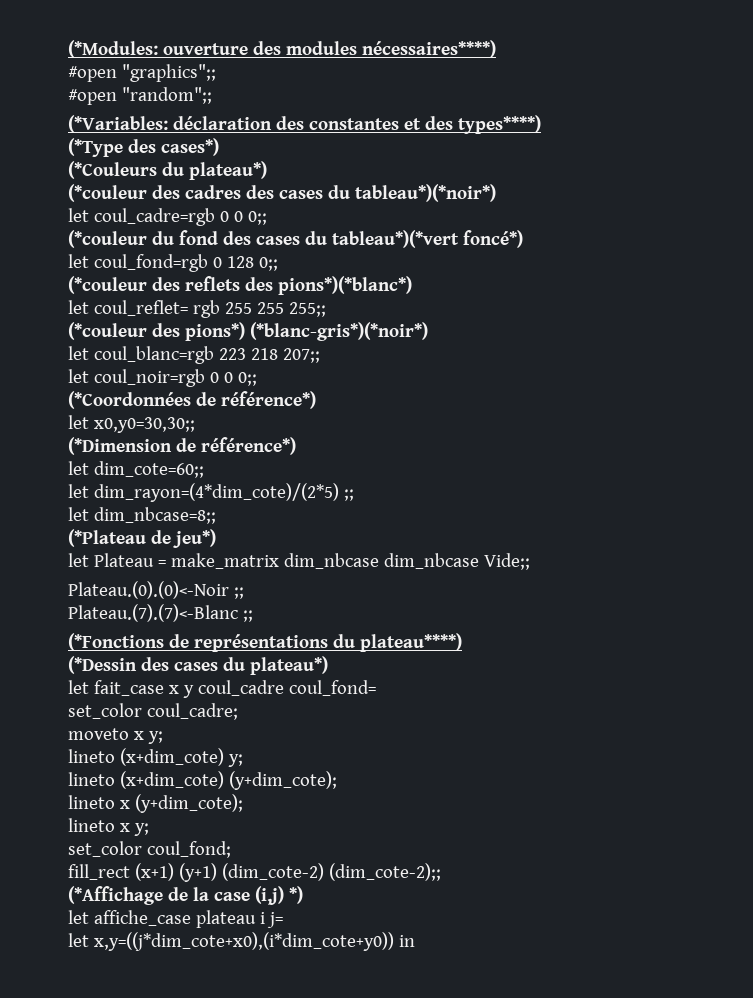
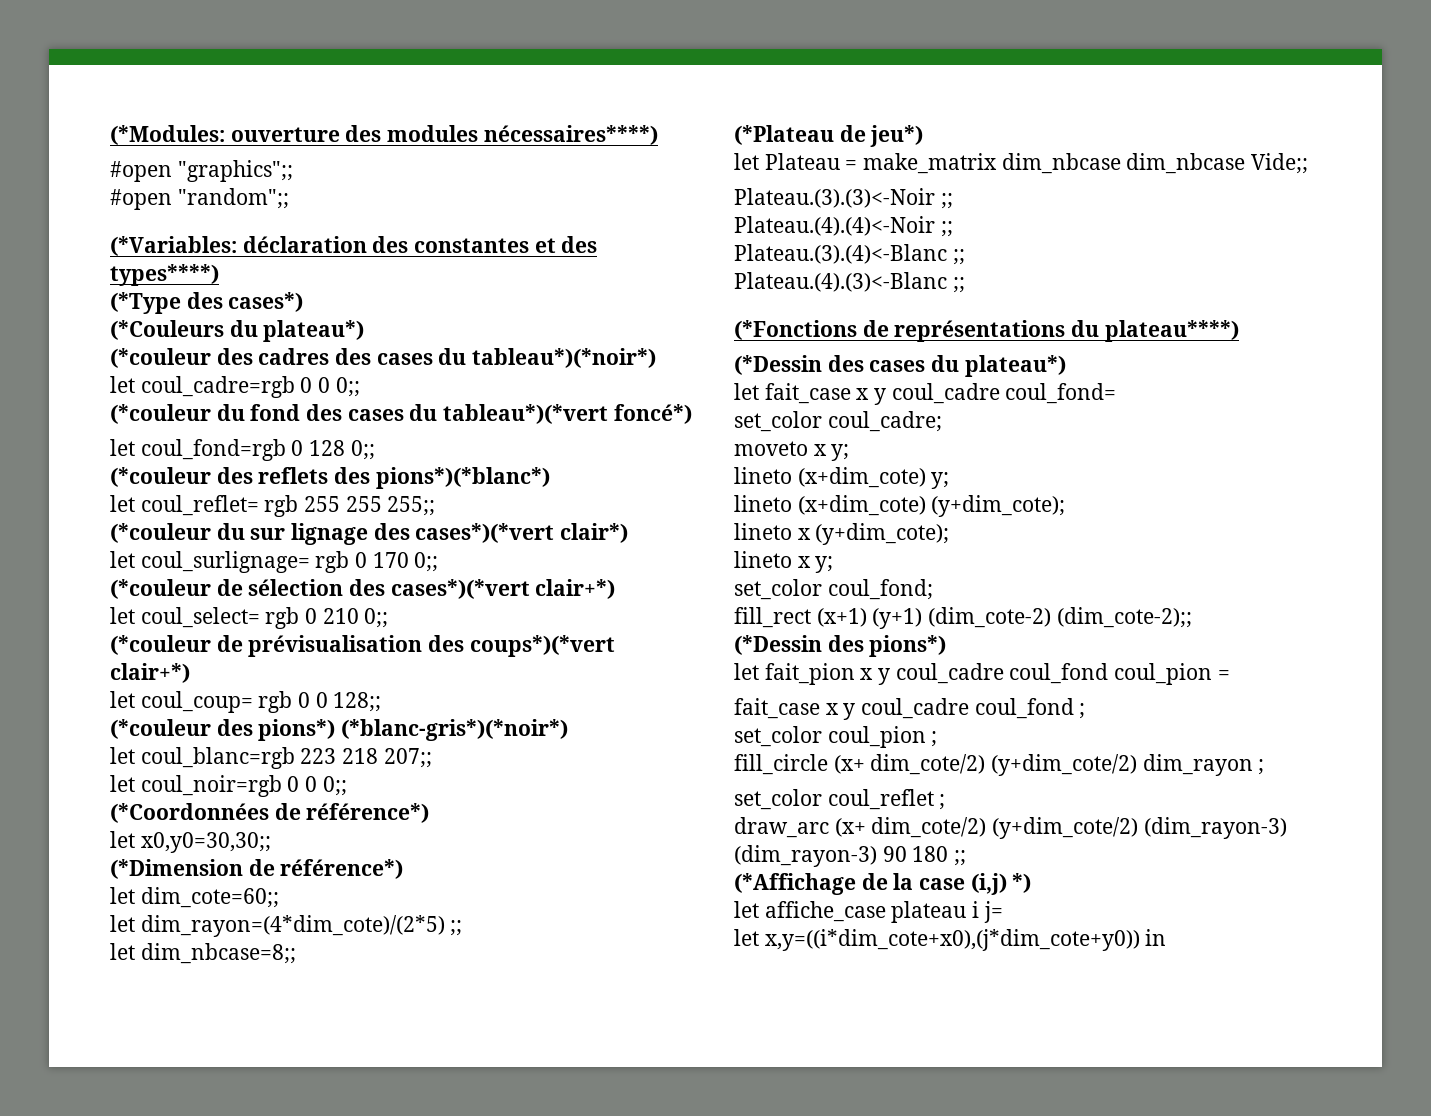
+ (*couleur du sur lignage des cases*)(*vert clair*)
+ let coul_surlignage= rgb 0 170 0;;
+ (*couleur de sélection des cases*)(*vert clair+*)
+ let coul_select= rgb 0 210 0;;
+ (*couleur de prévisualisation des coups*)(*vert clair+*)
+ let coul_coup= rgb 0 0 128;;
- Plateau.(0).(0)<-Noir ;;
- Plateau.(7).(7)<-Blanc ;;
+ Plateau.(3).(3)<-Noir ;;
+ Plateau.(4).(4)<-Noir ;;
+ Plateau.(3).(4)<-Blanc ;;
+ Plateau.(4).(3)<-Blanc ;;
+ (*Dessin des pions*)
+ let fait_pion x y coul_cadre coul_fond coul_pion =
+ fait_case x y coul_cadre coul_fond ;
+ set_color coul_pion ;
+ fill_circle (x+ dim_cote/2) (y+dim_cote/2) dim_rayon ;
+ set_color coul_reflet ;
+ draw_arc (x+ dim_cote/2) (y+dim_cote/2) (dim_rayon-3) (dim_rayon-3) 90 180 ;;
- let x,y=((j*dim_cote+x0),(i*dim_cote+y0)) in
+ let x,y=((i*dim_cote+x0),(j*dim_cote+y0)) in

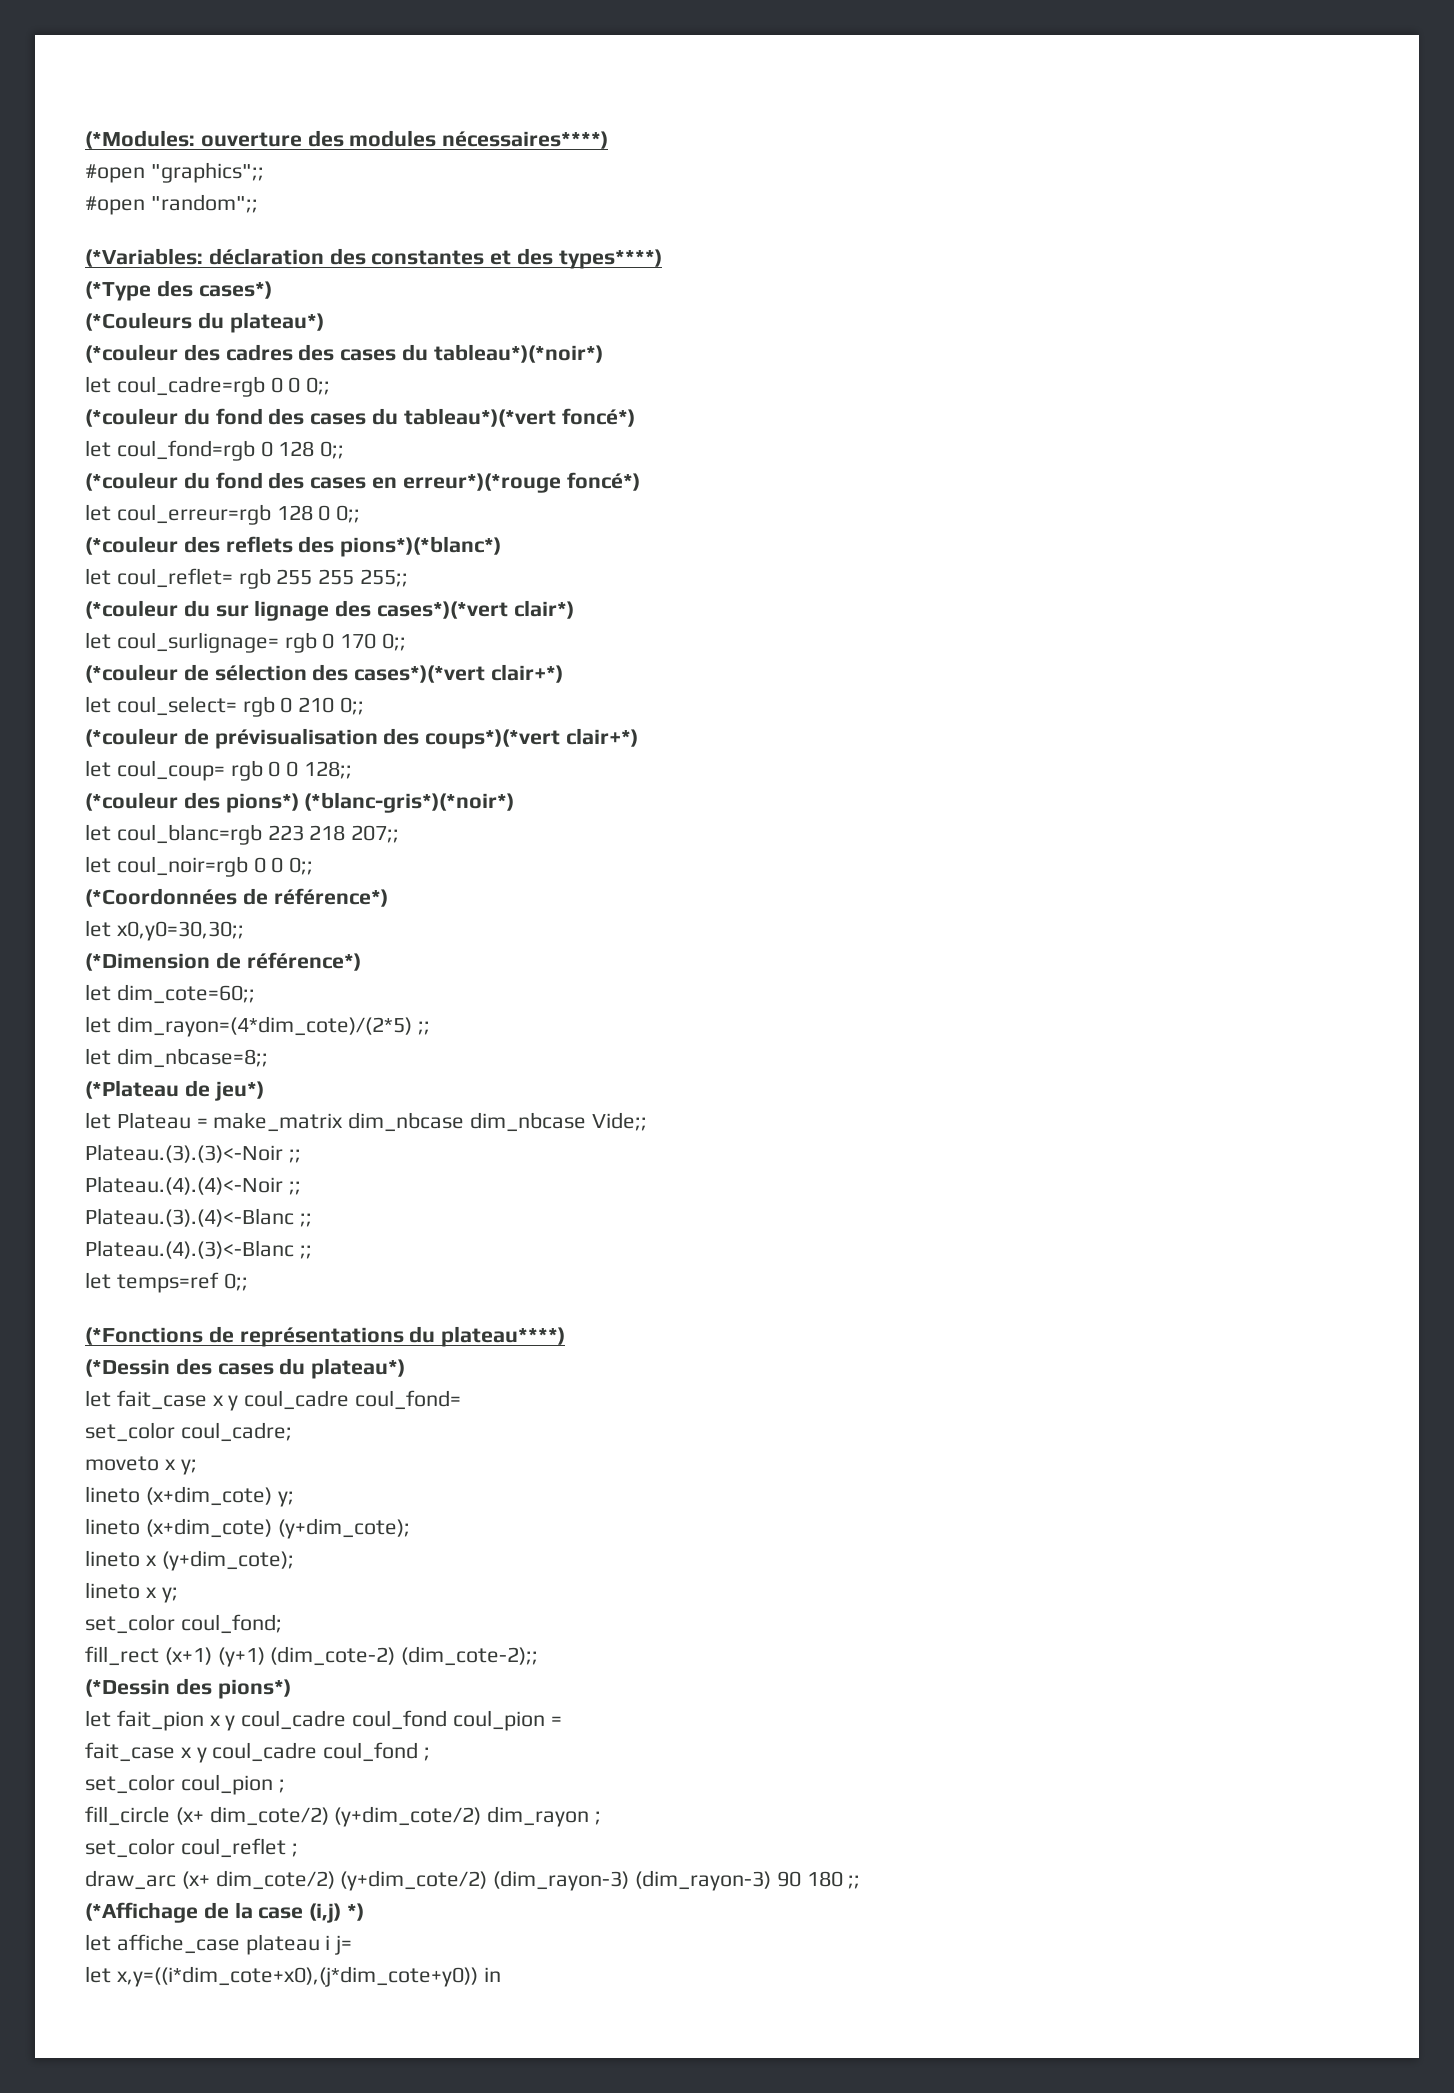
+ (*couleur du fond des cases en erreur*)(*rouge foncé*)
+ let coul_erreur=rgb 128 0 0;;
+ let temps=ref 0;;

